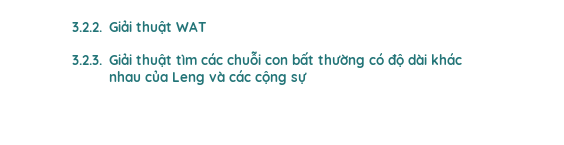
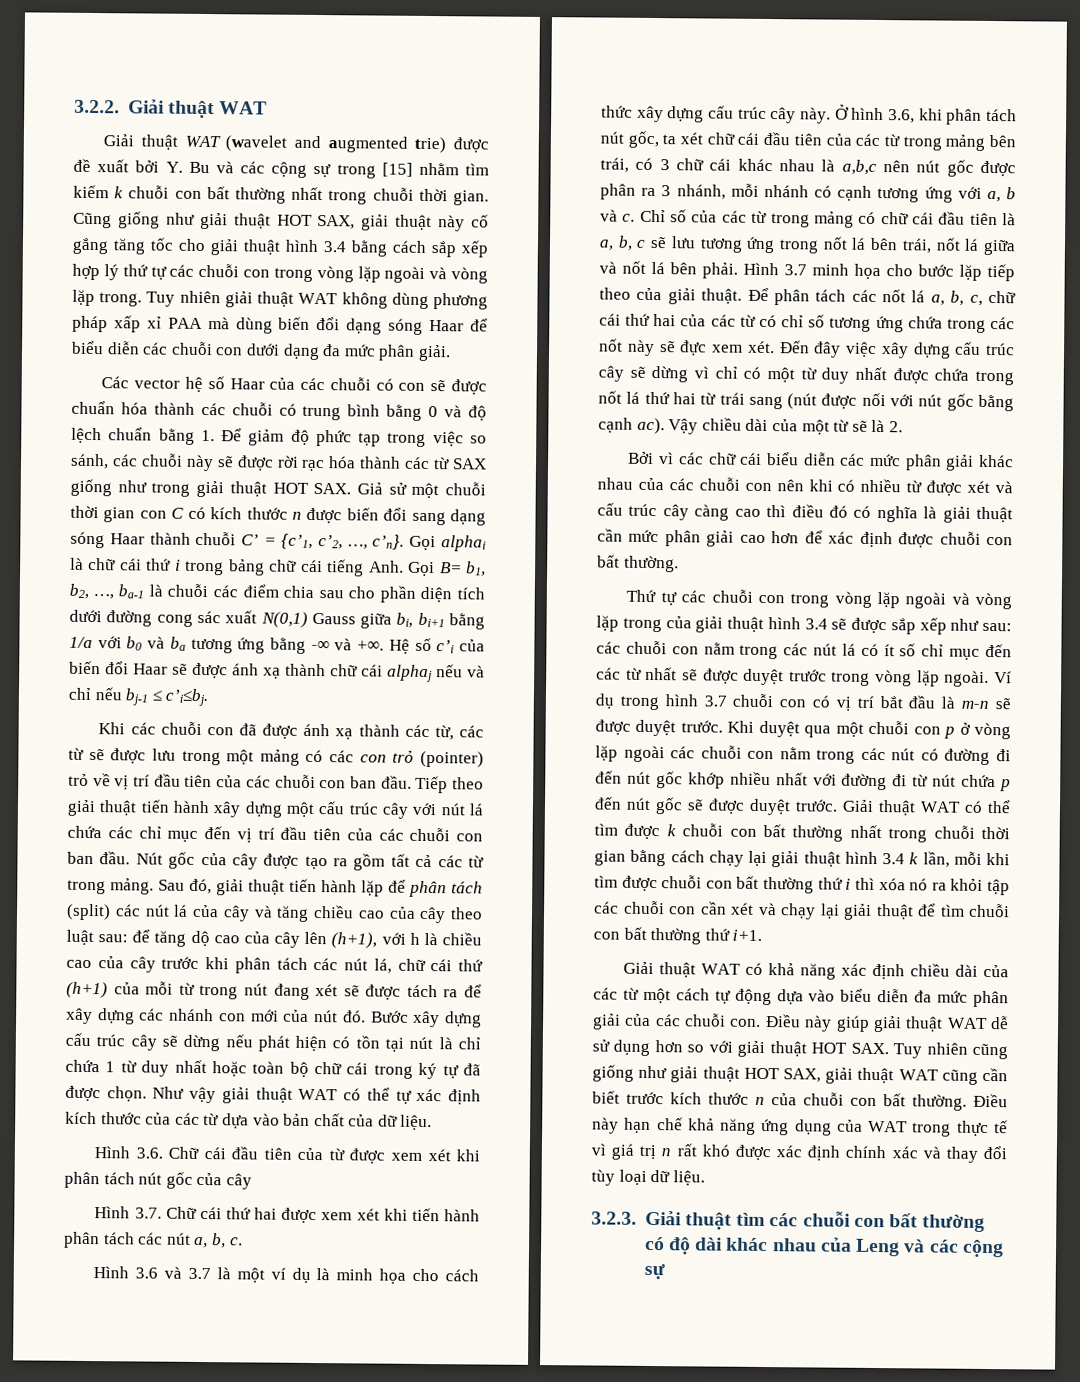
+ Giải thuật WAT (wavelet and augmented trie) được đề xuất bởi Y. Bu và các cộng sự trong [15] nhằm tìm kiếm k chuỗi con bất thường nhất trong chuỗi thời gian. Cũng giống như giải thuật HOT SAX, giải thuật này cố gắng tăng tốc cho giải thuật hình 3.4 bằng cách sắp xếp hợp lý thứ tự các chuỗi con trong vòng lặp ngoài và vòng lặp trong. Tuy nhiên giải thuật WAT không dùng phương pháp xấp xỉ PAA mà dùng biến đổi dạng sóng Haar để biểu diễn các chuỗi con dưới dạng đa mức phân giải.
+ Các vector hệ số Haar của các chuỗi có con sẽ được chuẩn hóa thành các chuỗi có trung bình bằng 0 và độ lệch chuẩn bằng 1. Để giảm độ phức tạp trong việc so sánh, các chuỗi này sẽ được rời rạc hóa thành các từ SAX giống như trong giải thuật HOT SAX. Giả sử một chuỗi thời gian con C có kích thước n được biến đổi sang dạng sóng Haar thành chuỗi C’ = {c’1, c’2, …, c’n}. Gọi alphai là chữ cái thứ i trong bảng chữ cái tiếng Anh. Gọi B= b1, b2, …, ba-1 là chuỗi các điểm chia sau cho phần diện tích dưới đường cong sác xuất N(0,1) Gauss giữa bi, bi+1 bằng 1/a với b0 và ba tương ứng bằng -∞ và +∞. Hệ số c’i của biến đổi Haar sẽ được ánh xạ thành chữ cái alphaj nếu và chỉ nếu bj-1 ≤ c’i≤bj.
+ Khi các chuỗi con đã được ánh xạ thành các từ, các từ sẽ được lưu trong một mảng có các con trỏ (pointer) trỏ về vị trí đầu tiên của các chuỗi con ban đầu. Tiếp theo giải thuật tiến hành xây dựng một cấu trúc cây với nút lá chứa các chỉ mục đến vị trí đầu tiên của các chuỗi con ban đầu. Nút gốc của cây được tạo ra gồm tất cả các từ trong mảng. Sau đó, giải thuật tiến hành lặp để phân tách (split) các nút lá của cây và tăng chiều cao của cây theo luật sau: để tăng dộ cao của cây lên (h+1), với h là chiều cao của cây trước khi phân tách các nút lá, chữ cái thứ (h+1) của mỗi từ trong nút đang xét sẽ được tách ra để xây dựng các nhánh con mới của nút đó. Bước xây dựng cấu trúc cây sẽ dừng nếu phát hiện có tồn tại nút là chỉ chứa 1 từ duy nhất hoặc toàn bộ chữ cái trong ký tự đã được chọn. Như vậy giải thuật WAT có thể tự xác định kích thước của các từ dựa vào bản chất của dữ liệu.
+ Hình 3.6. Chữ cái đầu tiên của từ được xem xét khi phân tách nút gốc của cây
+ Hình 3.7. Chữ cái thứ hai được xem xét khi tiến hành phân tách các nút a, b, c.
+ Hình 3.6 và 3.7 là một ví dụ là minh họa cho cách thức xây dựng cấu trúc cây này. Ở hình 3.6, khi phân tách nút gốc, ta xét chữ cái đầu tiên của các từ trong mảng bên trái, có 3 chữ cái khác nhau là a,b,c nên nút gốc được phân ra 3 nhánh, mỗi nhánh có cạnh tương ứng với a, b và c. Chỉ số của các từ trong mảng có chữ cái đầu tiên là a, b, c sẽ lưu tương ứng trong nốt lá bên trái, nốt lá giữa và nốt lá bên phải. Hình 3.7 minh họa cho bước lặp tiếp theo của giải thuật. Để phân tách các nốt lá a, b, c, chữ cái thứ hai của các từ có chỉ số tương ứng chứa trong các nốt này sẽ đực xem xét. Đến đây việc xây dựng cấu trúc cây sẽ dừng vì chỉ có một từ duy nhất được chứa trong nốt lá thứ hai từ trái sang (nút được nối với nút gốc bằng cạnh ac). Vậy chiều dài của một từ sẽ là 2.
+ Bởi vì các chữ cái biểu diễn các mức phân giải khác nhau của các chuỗi con nên khi có nhiều từ được xét và cấu trúc cây càng cao thì điều đó có nghĩa là giải thuật cần mức phân giải cao hơn để xác định được chuỗi con bất thường.
+ Thứ tự các chuỗi con trong vòng lặp ngoài và vòng lặp trong của giải thuật hình 3.4 sẽ được sắp xếp như sau: các chuỗi con nằm trong các nút lá có ít số chỉ mục đến các từ nhất sẽ được duyệt trước trong vòng lặp ngoài. Ví dụ trong hình 3.7 chuỗi con có vị trí bắt đầu là m-n sẽ được duyệt trước. Khi duyệt qua một chuỗi con p ở vòng lặp ngoài các chuỗi con nằm trong các nút có đường đi đến nút gốc khớp nhiều nhất với đường đi từ nút chứa p đến nút gốc sẽ được duyệt trước. Giải thuật WAT có thể tìm được k chuỗi con bất thường nhất trong chuỗi thời gian bằng cách chạy lại giải thuật hình 3.4 k lần, mỗi khi tìm được chuỗi con bất thường thứ i thì xóa nó ra khỏi tập các chuỗi con cần xét và chạy lại giải thuật để tìm chuỗi con bất thường thứ i+1.
+ Giải thuật WAT có khả năng xác định chiều dài của các từ một cách tự động dựa vào biểu diễn đa mức phân giải của các chuỗi con. Điều này giúp giải thuật WAT dễ sử dụng hơn so với giải thuật HOT SAX. Tuy nhiên cũng giống như giải thuật HOT SAX, giải thuật WAT cũng cần biết trước kích thước n của chuỗi con bất thường. Điều này hạn chế khả năng ứng dụng của WAT trong thực tế vì giá trị n rất khó được xác định chính xác và thay đổi tùy loại dữ liệu.

